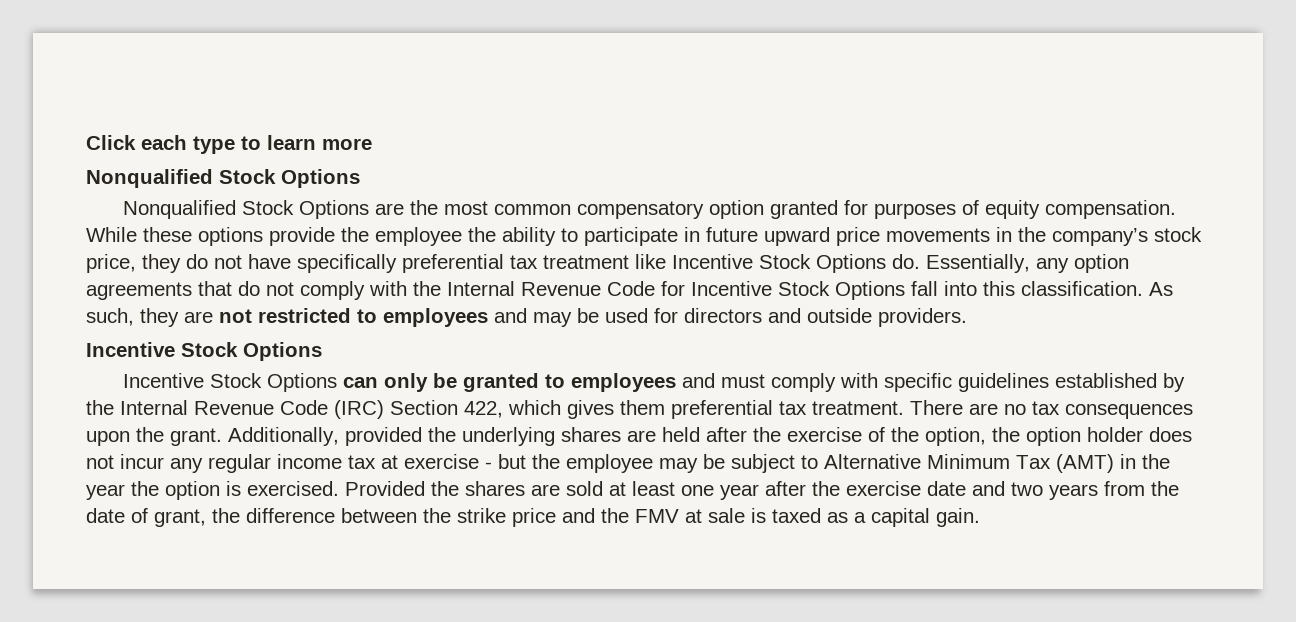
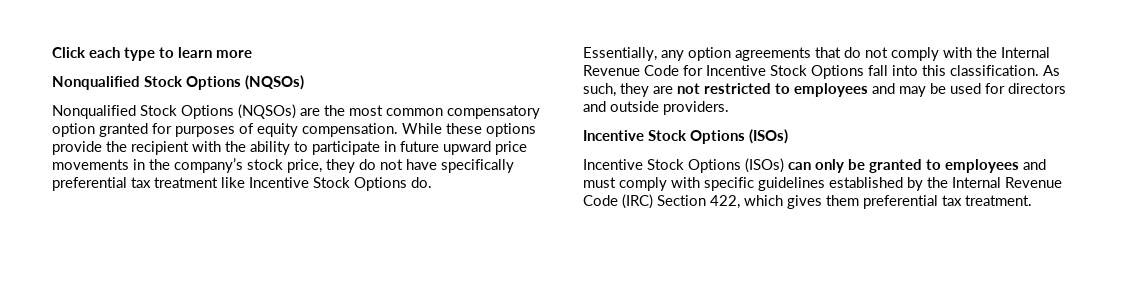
  Click each type to learn more
- Nonqualified Stock Options
- Nonqualified Stock Options are the most common compensatory option granted for purposes of equity compensation.
+ Nonqualified Stock Options (NQSOs)
+ Nonqualified Stock Options (NQSOs) are the most common compensatory option granted for purposes of equity compensation.
- While these options provide the employee the ability to participate in future upward price movements in the company’s stock price, they do not have specifically preferential tax treatment like Incentive Stock Options do. Essentially, any option agreements that do not comply with the Internal Revenue Code for Incentive Stock Options fall into this classification.
+ While these options provide the recipient with the ability to participate in future upward price movements in the company’s stock price, they do not have specifically preferential tax treatment like Incentive Stock Options do.
+ Essentially, any option agreements that do not comply with the Internal Revenue Code for Incentive Stock Options fall into this classification.
  As such, they are not restricted to employees and may be used for directors and outside providers.
- Incentive Stock Options
- Incentive Stock Options can only be granted to employees and must comply with specific guidelines established by the Internal Revenue Code (IRC) Section 422, which gives them preferential tax treatment. There are no tax consequences upon the grant. Additionally, provided the underlying shares are held after the exercise of the option, the option holder does not incur any regular income tax at exercise - but the employee may be subject to Alternative Minimum Tax (AMT) in the year the option is exercised. Provided the shares are sold at least one year after the exercise date and two years from the date of grant, the difference between the strike price and the FMV at sale is taxed as a capital gain.
+ Incentive Stock Options (ISOs)
+ Incentive Stock Options (ISOs) can only be granted to employees and must comply with specific guidelines established by the Internal Revenue Code (IRC) Section 422, which gives them preferential tax treatment.

